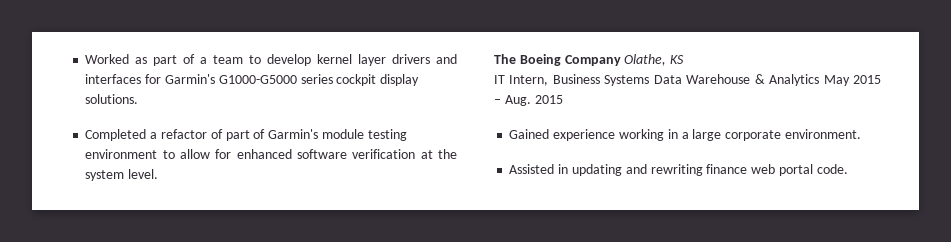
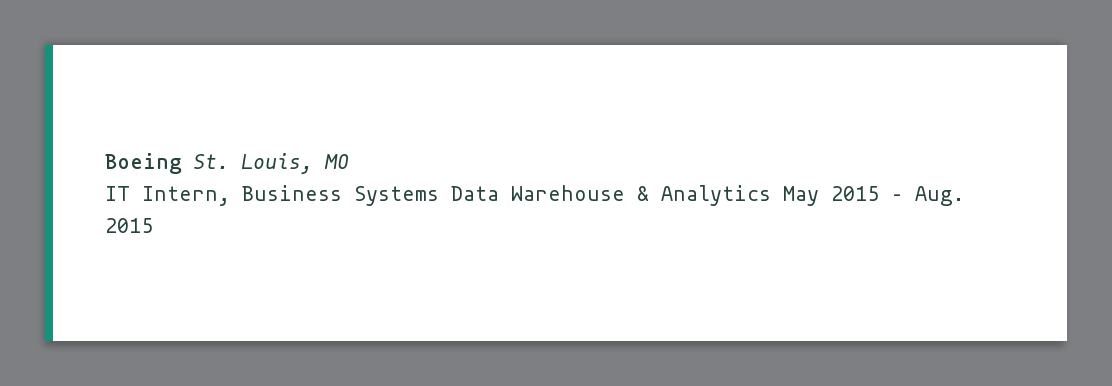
- Worked as part of a team to develop kernel layer drivers and interfaces for Garmin's G1000-G5000 series cockpit display solutions.
- Completed a refactor of part of Garmin's module testing environment to allow for enhanced software verification at the system level.
- The Boeing Company Olathe, KS
+ Boeing St. Louis, MO
- Gained experience working in a large corporate environment.
- Assisted in updating and rewriting finance web portal code.

